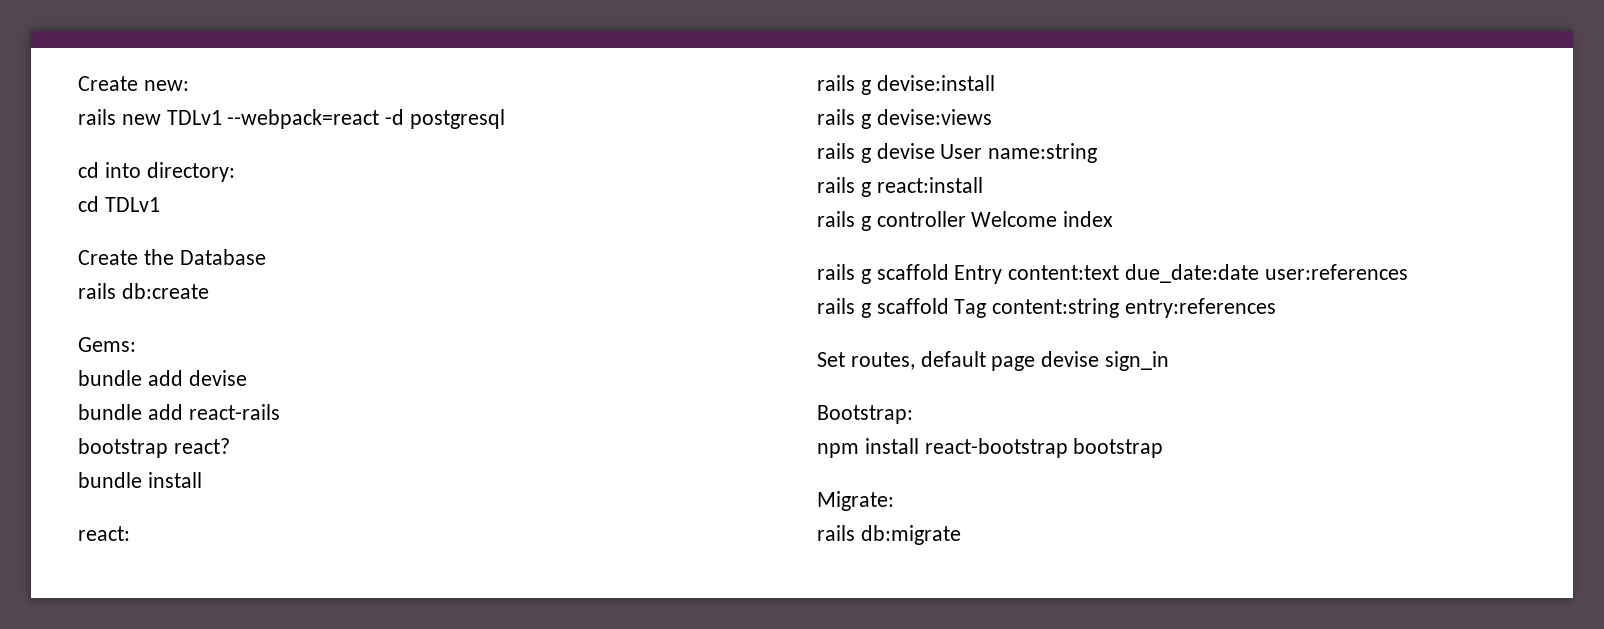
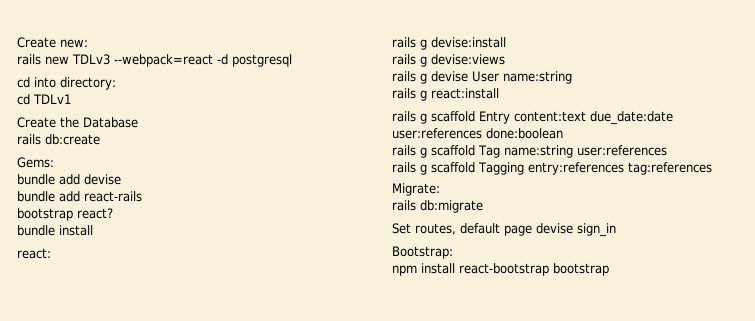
- rails new TDLv1 --webpack=react -d postgresql
+ rails new TDLv3 --webpack=react -d postgresql
- rails g controller Welcome index
- rails g scaffold Entry content:text due_date:date user:references
+ rails g scaffold Entry content:text due_date:date user:references done:boolean
- rails g scaffold Tag content:string entry:references
+ rails g scaffold Tag name:string user:references
+ rails g scaffold Tagging entry:references tag:references
+ Migrate:
+ rails db:migrate
- Migrate:
- rails db:migrate

